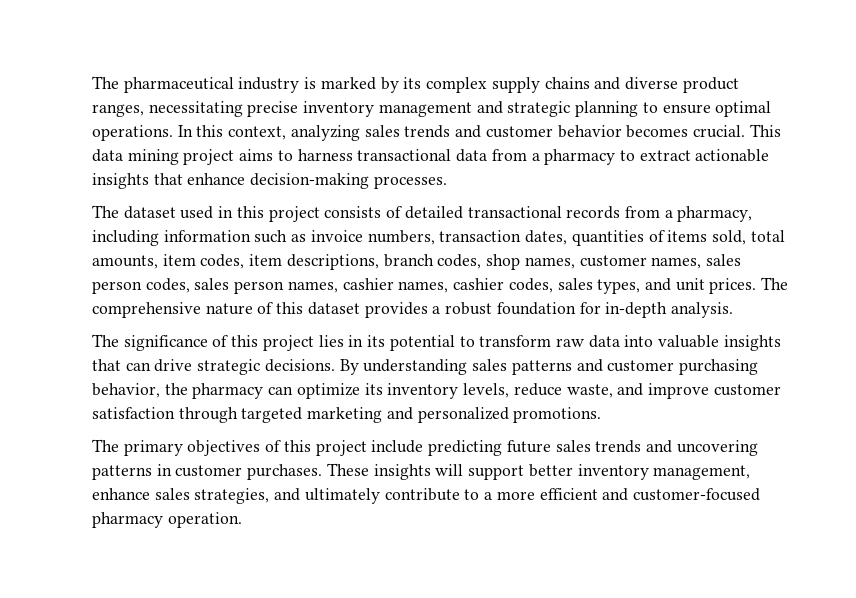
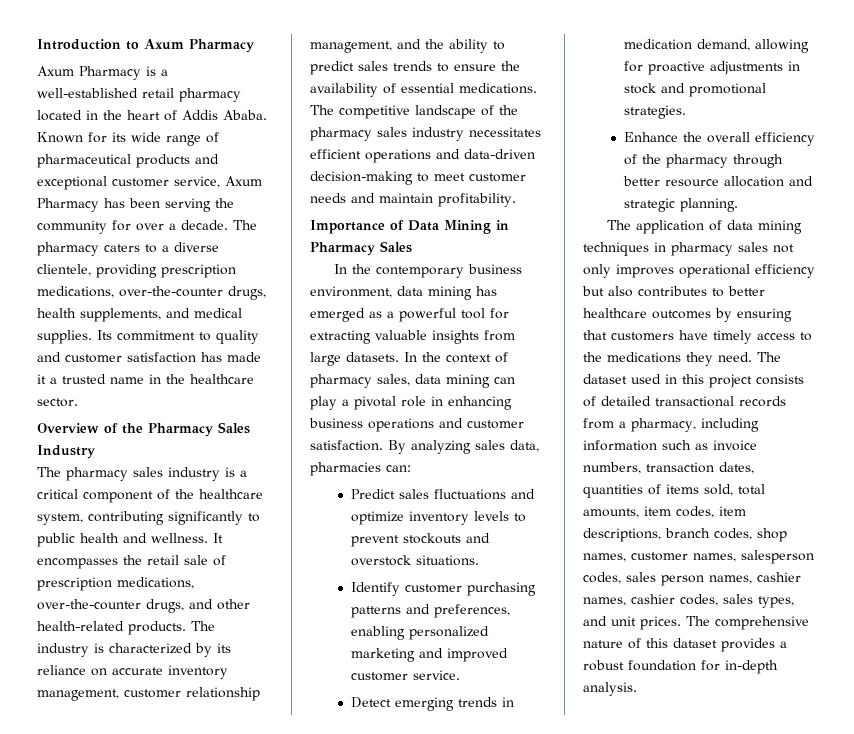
- The pharmaceutical industry is marked by its complex supply chains and diverse product ranges, necessitating precise inventory management and strategic planning to ensure optimal operations. In this context, analyzing sales trends and customer behavior becomes crucial. This data mining project aims to harness transactional data from a pharmacy to extract actionable insights that enhance decision-making processes.
- The dataset used in this project consists of detailed transactional records from a pharmacy, including information such as invoice numbers, transaction dates, quantities of items sold, total amounts, item codes, item descriptions, branch codes, shop names, customer names, sales person codes, sales person names, cashier names, cashier codes, sales types, and unit prices.
+ Introduction to Axum Pharmacy
+ Axum Pharmacy is a well-established retail pharmacy located in the heart of Addis Ababa. Known for its wide range of pharmaceutical products and exceptional customer service, Axum Pharmacy has been serving the community for over a decade. The pharmacy caters to a diverse clientele, providing prescription medications, over-the-counter drugs, health supplements, and medical supplies. Its commitment to quality and customer satisfaction has made it a trusted name in the healthcare sector.
+ Overview of the Pharmacy Sales Industry
+ The pharmacy sales industry is a critical component of the healthcare system, contributing significantly to public health and wellness. It encompasses the retail sale of prescription medications, over-the-counter drugs, and other health-related products. The industry is characterized by its reliance on accurate inventory management, customer relationship management, and the ability to predict sales trends to ensure the availability of essential medications. The competitive landscape of the pharmacy sales industry necessitates efficient operations and data-driven decision-making to meet customer needs and maintain profitability.
+ Importance of Data Mining in Pharmacy Sales
+ In the contemporary business environment, data mining has emerged as a powerful tool for extracting valuable insights from large datasets. In the context of pharmacy sales, data mining can play a pivotal role in enhancing business operations and customer satisfaction. By analyzing sales data, pharmacies can:
+ Predict sales fluctuations and optimize inventory levels to prevent stockouts and overstock situations.
+ Identify customer purchasing patterns and preferences, enabling personalized marketing and improved customer service.
+ Detect emerging trends in medication demand, allowing for proactive adjustments in stock and promotional strategies.
+ Enhance the overall efficiency of the pharmacy through better resource allocation and strategic planning.
+ The application of data mining techniques in pharmacy sales not only improves operational efficiency but also contributes to better healthcare outcomes by ensuring that customers have timely access to the medications they need. The dataset used in this project consists of detailed transactional records from a pharmacy, including information such as invoice numbers, transaction dates, quantities of items sold, total amounts, item codes, item descriptions, branch codes, shop names, customer names, salesperson codes, sales person names, cashier names, cashier codes, sales types, and unit prices.
- The significance of this project lies in its potential to transform raw data into valuable insights that can drive strategic decisions. By understanding sales patterns and customer purchasing behavior, the pharmacy can optimize its inventory levels, reduce waste, and improve customer satisfaction through targeted marketing and personalized promotions.
- The primary objectives of this project include predicting future sales trends and uncovering patterns in customer purchases. These insights will support better inventory management, enhance sales strategies, and ultimately contribute to a more efficient and customer-focused pharmacy operation.

